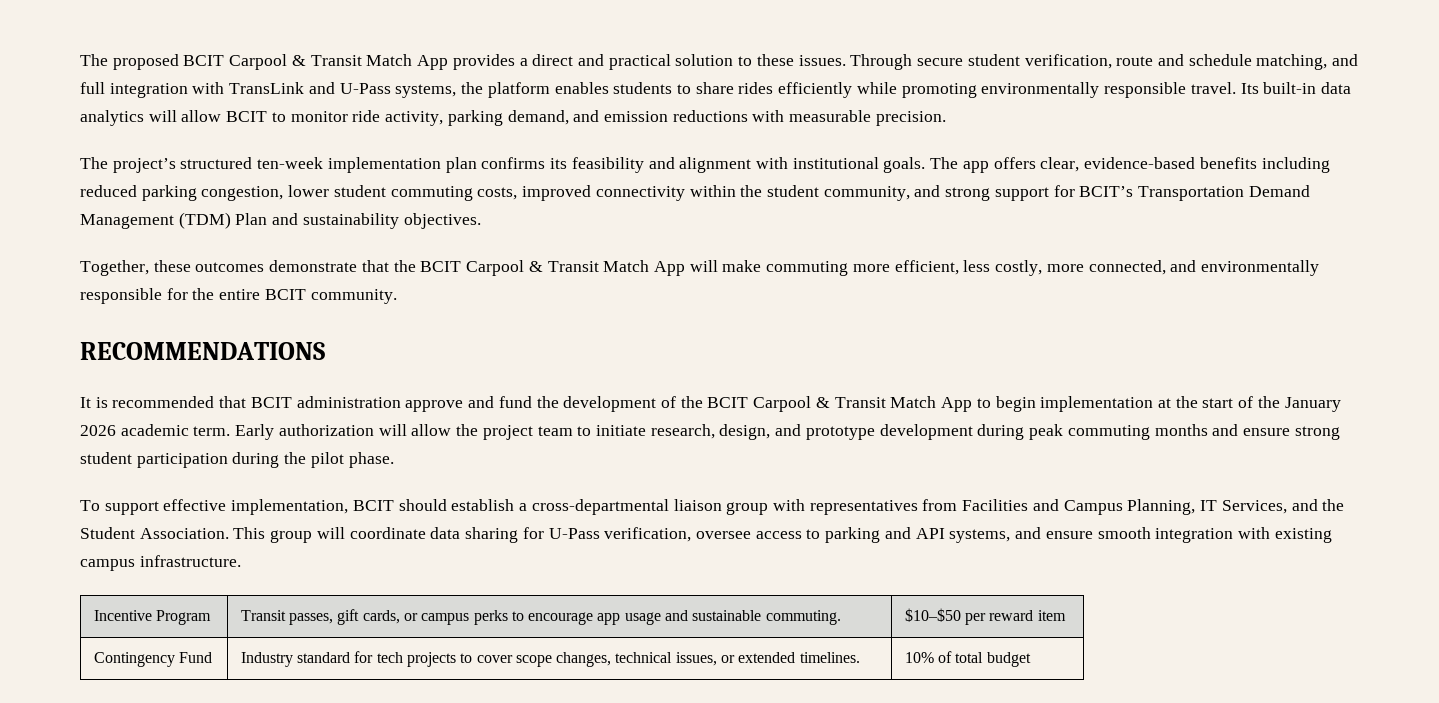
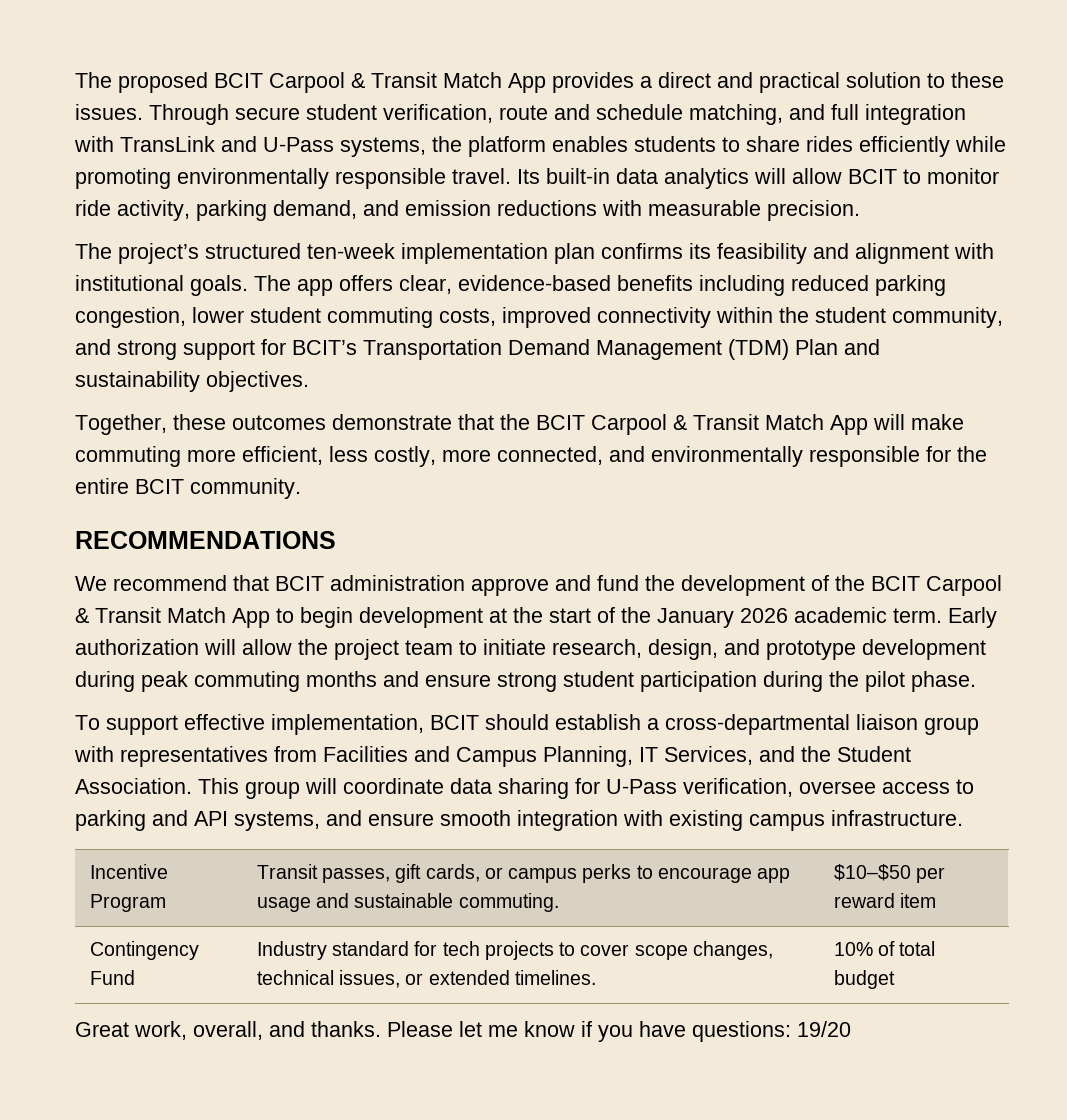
- It is recommended that BCIT administration approve and fund the development of the BCIT Carpool & Transit Match App to begin implementation at the start of the January 2026 academic term.
+ We recommend that BCIT administration approve and fund the development of the BCIT Carpool & Transit Match App to begin development at the start of the January 2026 academic term.
+ Great work, overall, and thanks. Please let me know if you have questions: 19/20

